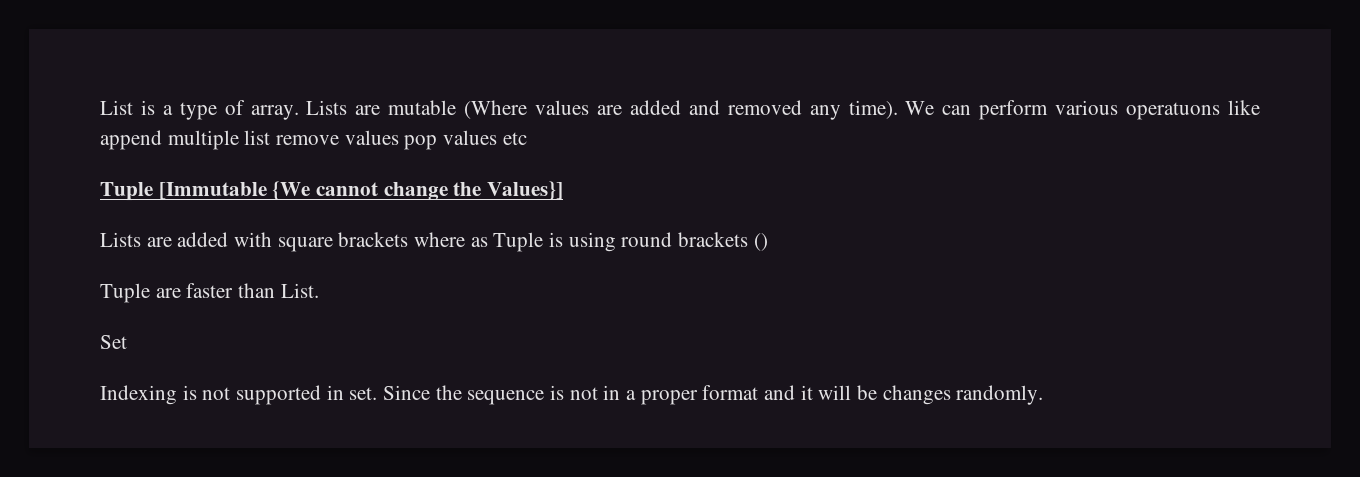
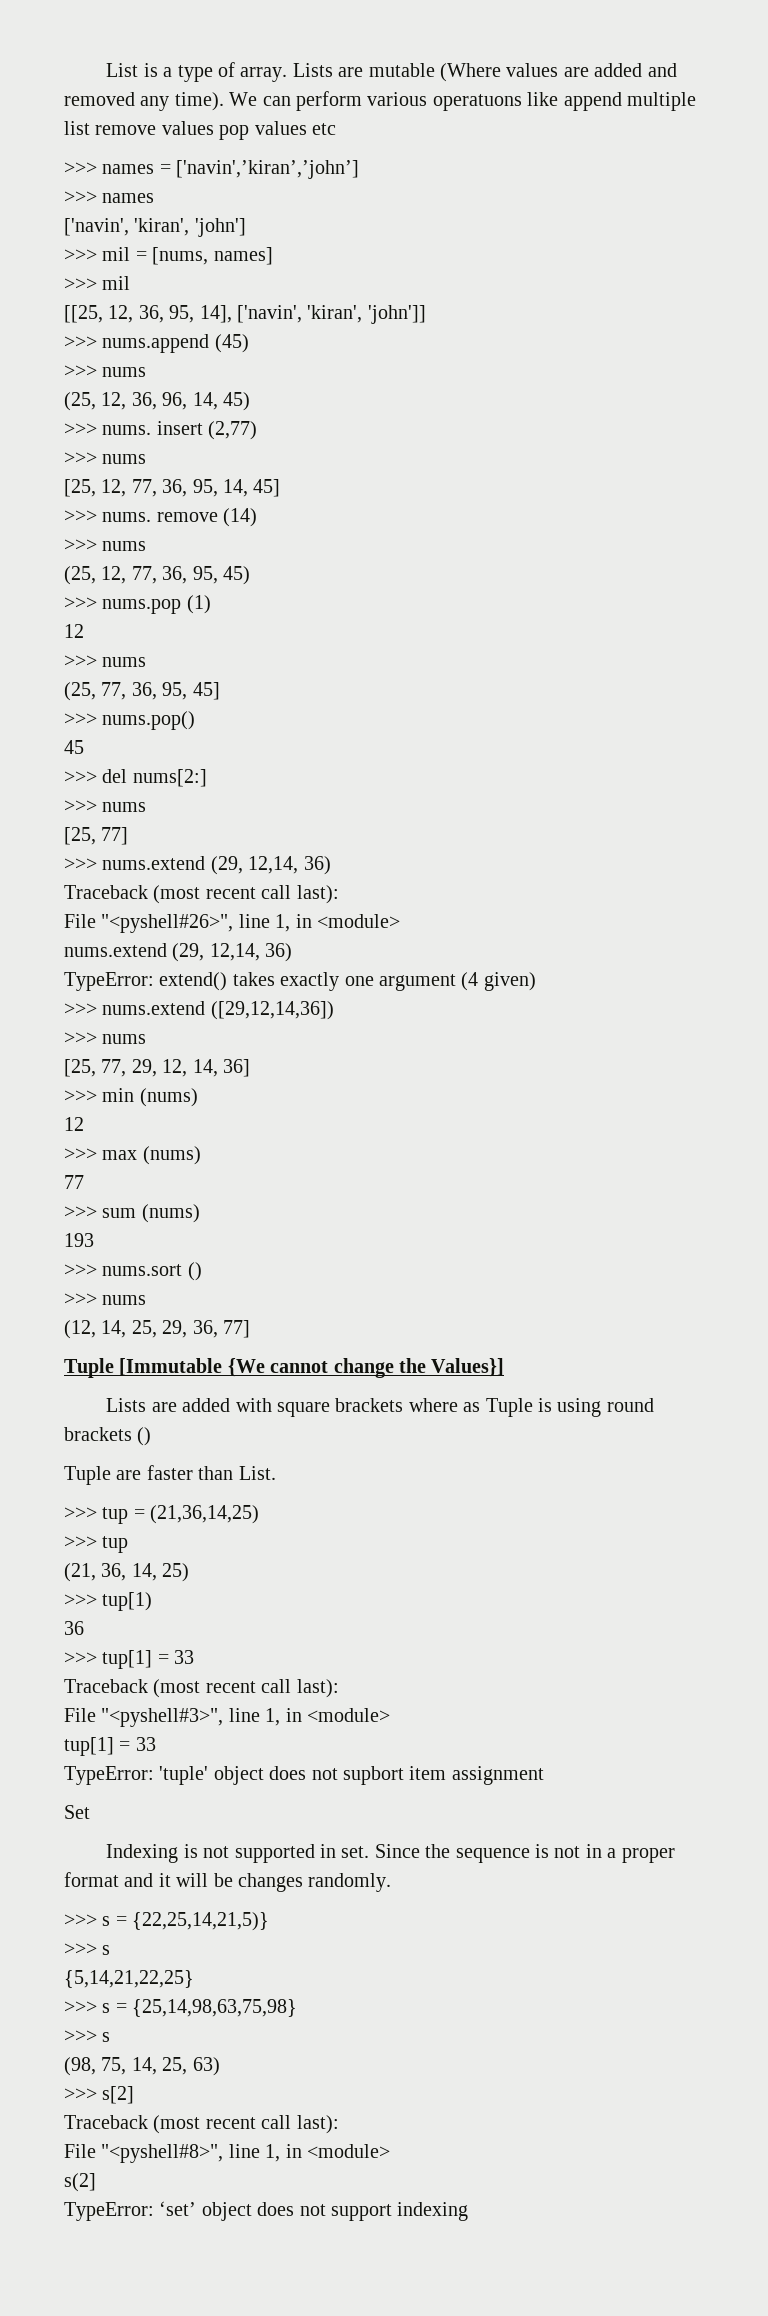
+ >>> names = ['navin',’kiran’,’john’]
+ >>> names
+ ['navin', 'kiran', 'john']
+ >>> mil = [nums, names]
+ >>> mil
+ [[25, 12, 36, 95, 14], ['navin', 'kiran', 'john']]
+ >>> nums.append (45)
+ >>> nums
+ (25, 12, 36, 96, 14, 45)
+ >>> nums. insert (2,77)
+ >>> nums
+ [25, 12, 77, 36, 95, 14, 45]
+ >>> nums. remove (14)
+ >>> nums
+ (25, 12, 77, 36, 95, 45)
+ >>> nums.pop (1)
+ 12
+ >>> nums
+ (25, 77, 36, 95, 45]
+ >>> nums.pop()
+ 45
+ >>> del nums[2:]
+ >>> nums
+ [25, 77]
+ >>> nums.extend (29, 12,14, 36)
+ Traceback (most recent call last):
+ File "<pyshell#26>", line 1, in <module>
+ nums.extend (29, 12,14, 36)
+ TypeError: extend() takes exactly one argument (4 given)
+ >>> nums.extend ([29,12,14,36])
+ >>> nums
+ [25, 77, 29, 12, 14, 36]
+ >>> min (nums)
+ 12
+ >>> max (nums)
+ 77
+ >>> sum (nums)
+ 193
+ >>> nums.sort ()
+ >>> nums
+ (12, 14, 25, 29, 36, 77]
+ >>> tup = (21,36,14,25)
+ >>> tup
+ (21, 36, 14, 25)
+ >>> tup[1)
+ 36
+ >>> tup[1] = 33
+ Traceback (most recent call last):
+ File "<pyshell#3>", line 1, in <module>
+ tup[1] = 33
+ TypeError: 'tuple' object does not supbort item assignment
+ >>> s = {22,25,14,21,5)}
+ >>> s
+ {5,14,21,22,25}
+ >>> s = {25,14,98,63,75,98}
+ >>> s
+ (98, 75, 14, 25, 63)
+ >>> s[2]
+ Traceback (most recent call last):
+ File "<pyshell#8>", line 1, in <module>
+ s(2]
+ TypeError: ‘set’ object does not support indexing

